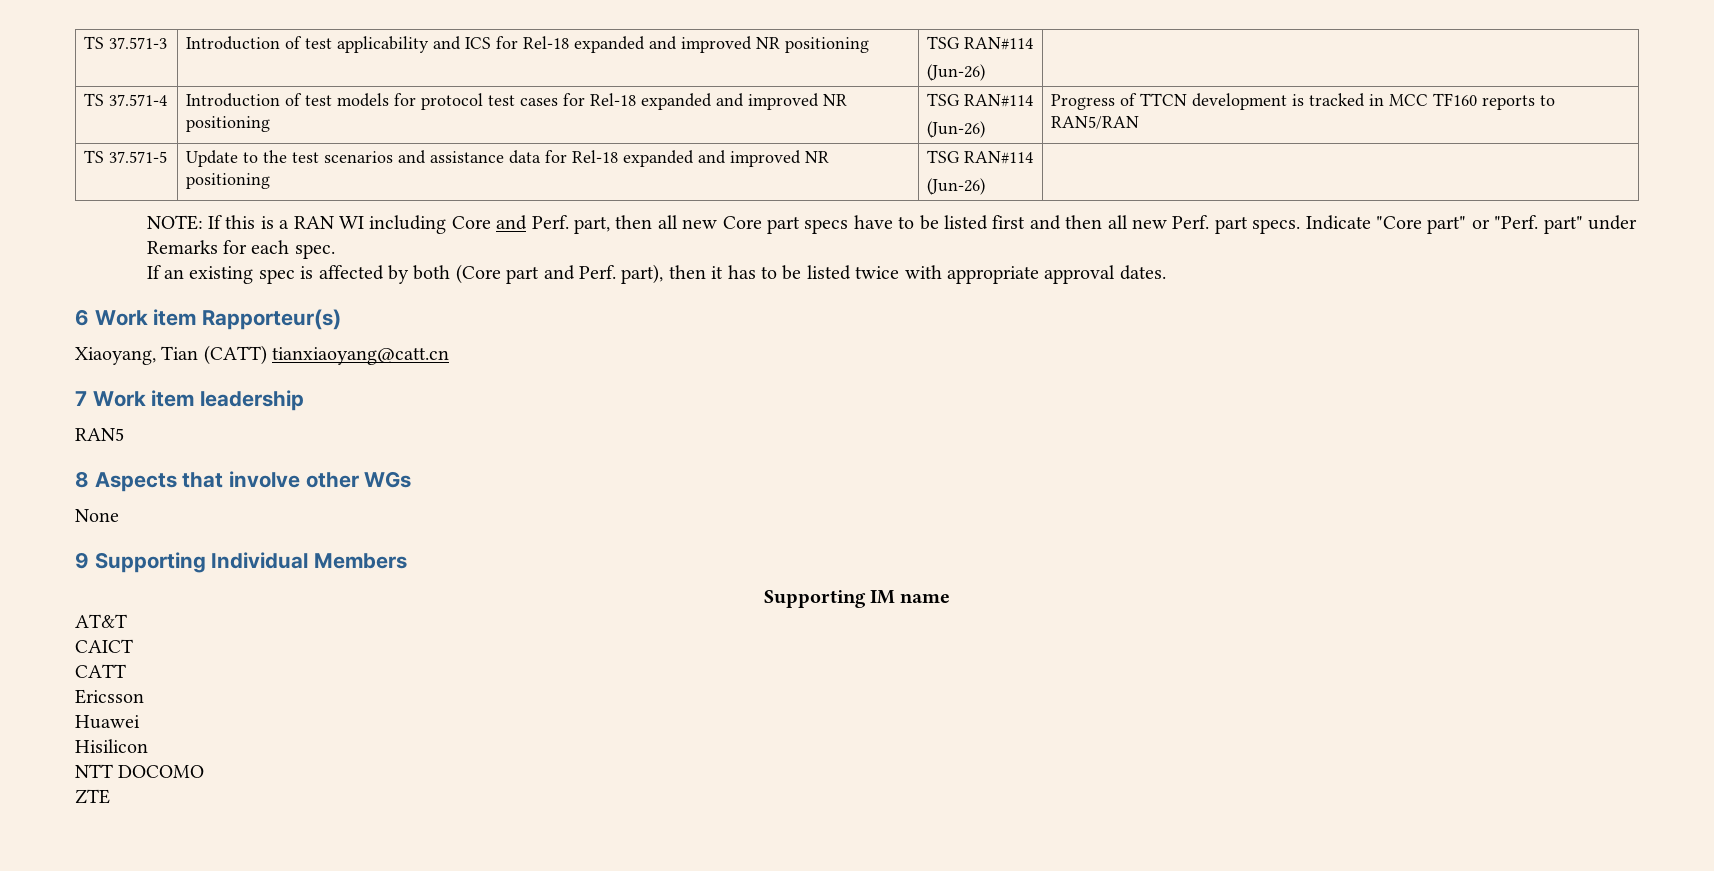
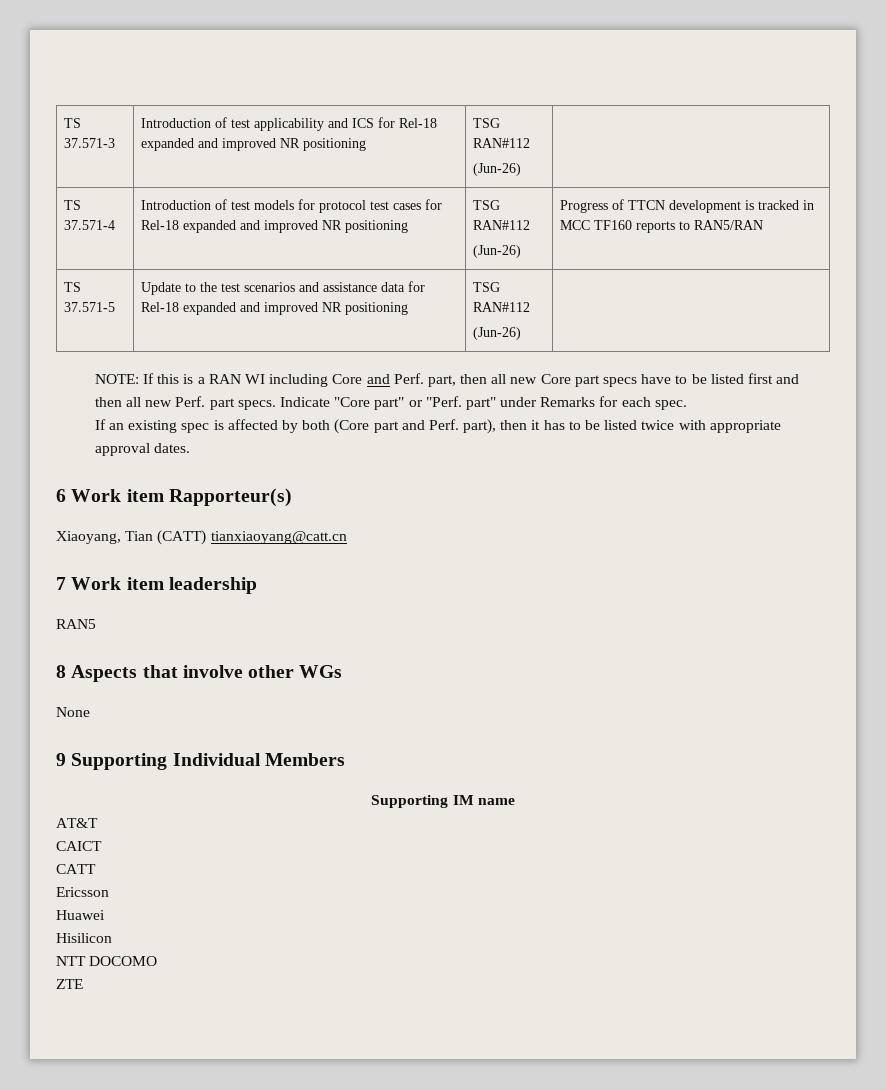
- TS 37.571-3 | Introduction of test applicability and ICS for Rel-18 expanded and improved NR positioning | TSG RAN#114
+ TS 37.571-3 | Introduction of test applicability and ICS for Rel-18 expanded and improved NR positioning | TSG RAN#112
- TS 37.571-4 | Introduction of test models for protocol test cases for Rel-18 expanded and improved NR positioning | TSG RAN#114
+ TS 37.571-4 | Introduction of test models for protocol test cases for Rel-18 expanded and improved NR positioning | TSG RAN#112
- TS 37.571-5 | Update to the test scenarios and assistance data for Rel-18 expanded and improved NR positioning | TSG RAN#114
+ TS 37.571-5 | Update to the test scenarios and assistance data for Rel-18 expanded and improved NR positioning | TSG RAN#112

